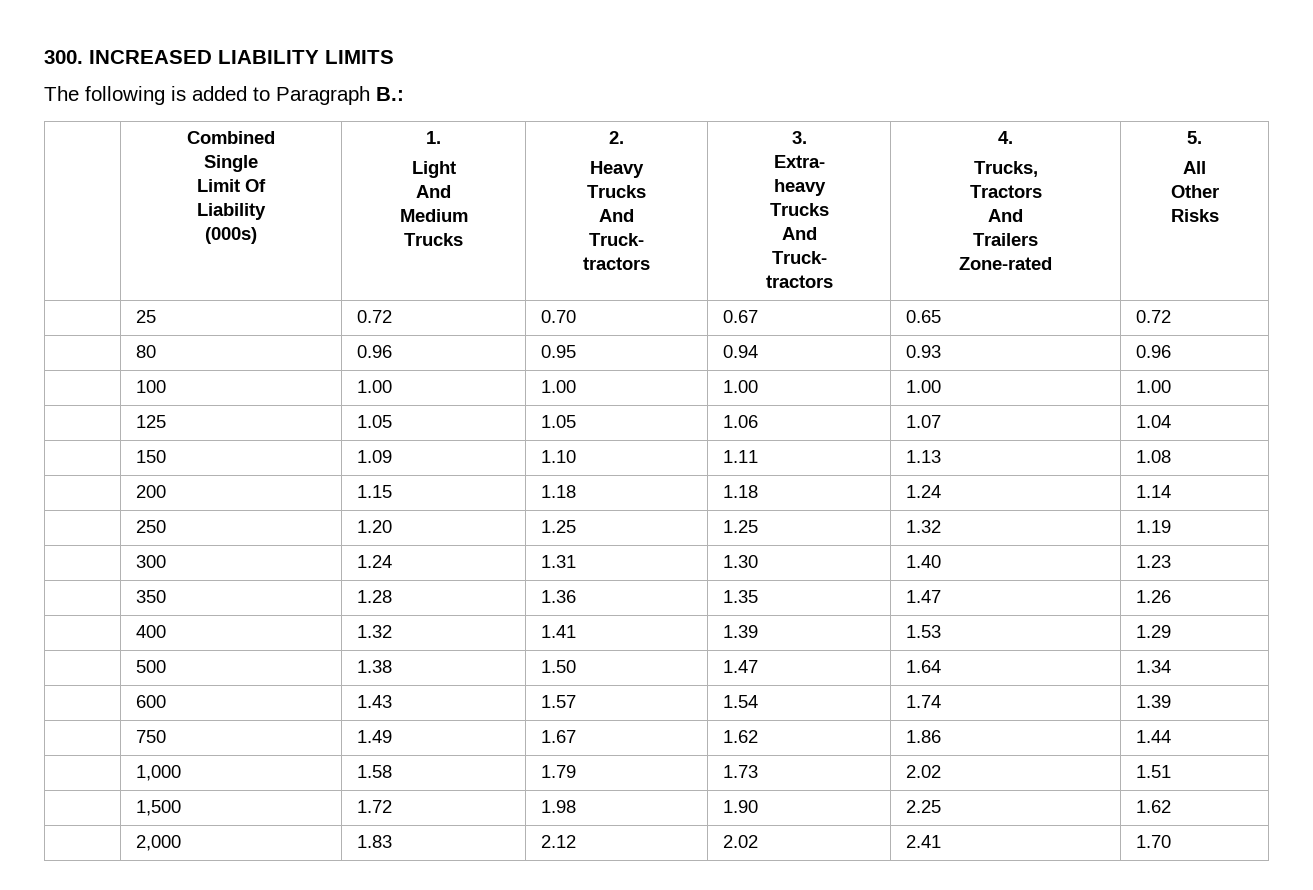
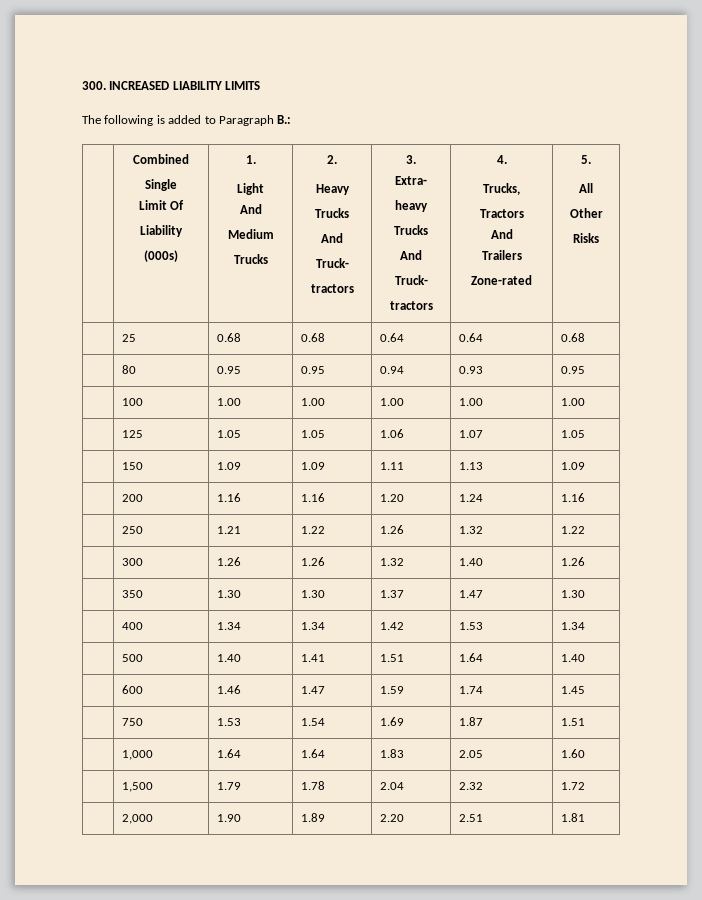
- | 25 | 0.72 | 0.70 | 0.67 | 0.65 | 0.72
+ | 25 | 0.68 | 0.68 | 0.64 | 0.64 | 0.68
- | 80 | 0.96 | 0.95 | 0.94 | 0.93 | 0.96
+ | 80 | 0.95 | 0.95 | 0.94 | 0.93 | 0.95
- | 125 | 1.05 | 1.05 | 1.06 | 1.07 | 1.04
+ | 125 | 1.05 | 1.05 | 1.06 | 1.07 | 1.05
- | 150 | 1.09 | 1.10 | 1.11 | 1.13 | 1.08
+ | 150 | 1.09 | 1.09 | 1.11 | 1.13 | 1.09
- | 200 | 1.15 | 1.18 | 1.18 | 1.24 | 1.14
+ | 200 | 1.16 | 1.16 | 1.20 | 1.24 | 1.16
- | 250 | 1.20 | 1.25 | 1.25 | 1.32 | 1.19
+ | 250 | 1.21 | 1.22 | 1.26 | 1.32 | 1.22
- | 300 | 1.24 | 1.31 | 1.30 | 1.40 | 1.23
+ | 300 | 1.26 | 1.26 | 1.32 | 1.40 | 1.26
- | 350 | 1.28 | 1.36 | 1.35 | 1.47 | 1.26
+ | 350 | 1.30 | 1.30 | 1.37 | 1.47 | 1.30
- | 400 | 1.32 | 1.41 | 1.39 | 1.53 | 1.29
+ | 400 | 1.34 | 1.34 | 1.42 | 1.53 | 1.34
- | 500 | 1.38 | 1.50 | 1.47 | 1.64 | 1.34
+ | 500 | 1.40 | 1.41 | 1.51 | 1.64 | 1.40
- | 600 | 1.43 | 1.57 | 1.54 | 1.74 | 1.39
+ | 600 | 1.46 | 1.47 | 1.59 | 1.74 | 1.45
- | 750 | 1.49 | 1.67 | 1.62 | 1.86 | 1.44
- | 1,000 | 1.58 | 1.79 | 1.73 | 2.02 | 1.51
- | 1,500 | 1.72 | 1.98 | 1.90 | 2.25 | 1.62
- | 2,000 | 1.83 | 2.12 | 2.02 | 2.41 | 1.70
+ | 750 | 1.53 | 1.54 | 1.69 | 1.87 | 1.51
+ | 1,000 | 1.64 | 1.64 | 1.83 | 2.05 | 1.60
+ | 1,500 | 1.79 | 1.78 | 2.04 | 2.32 | 1.72
+ | 2,000 | 1.90 | 1.89 | 2.20 | 2.51 | 1.81

